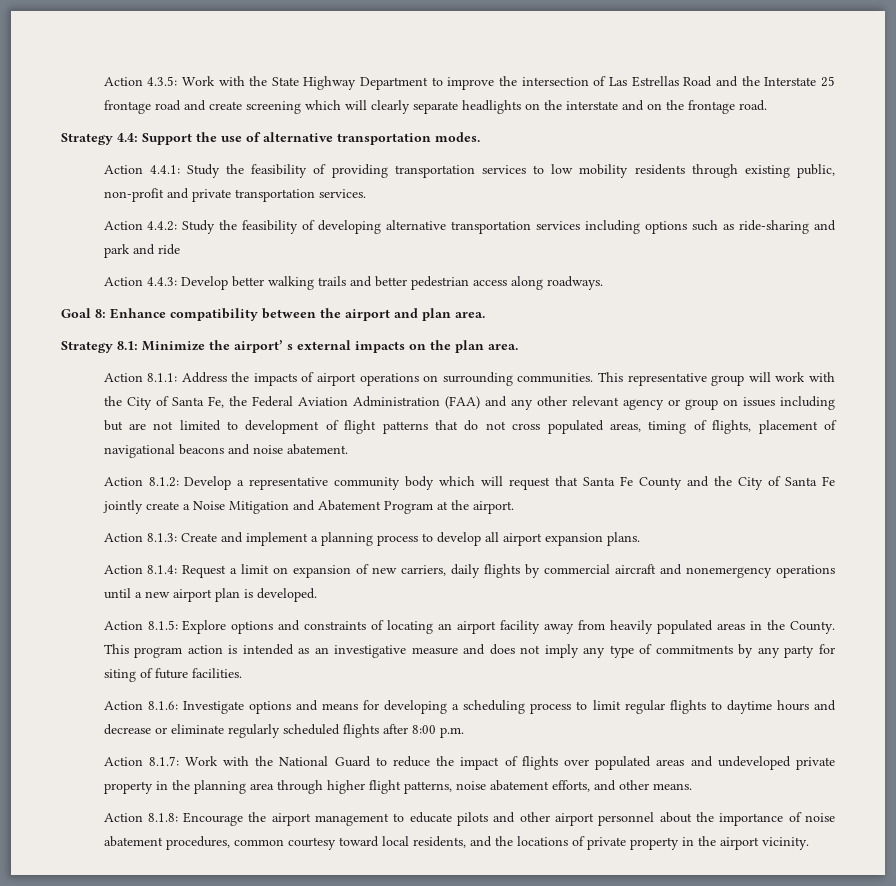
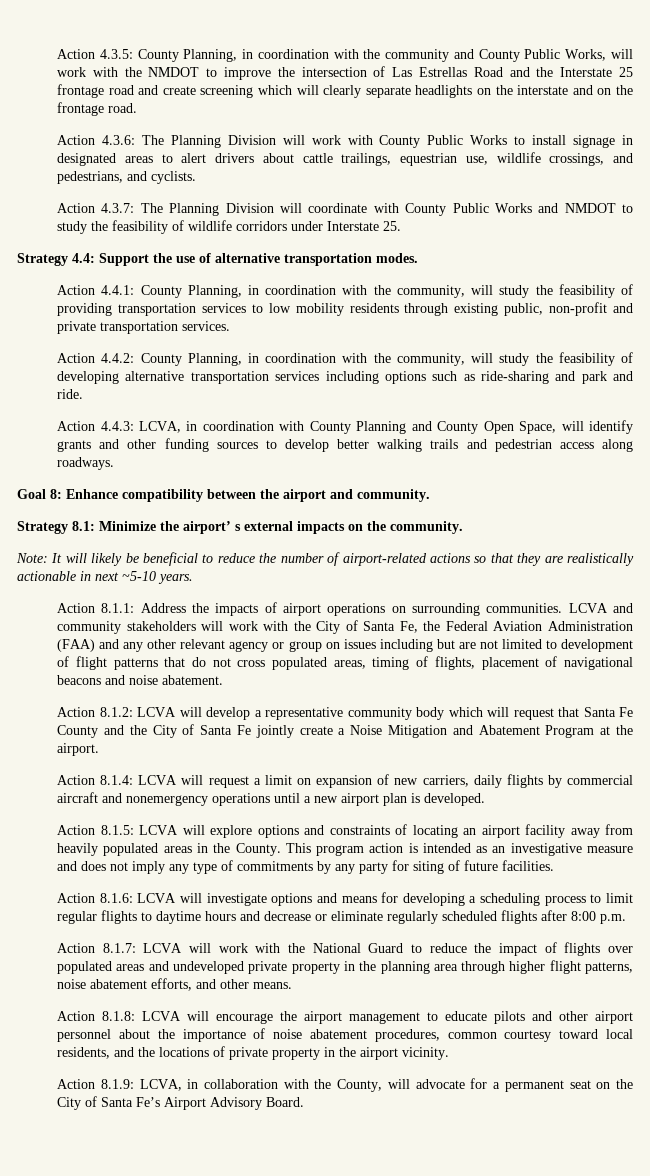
- Action 4.3.5: Work with the State Highway Department to improve the intersection of Las Estrellas Road and the Interstate 25 frontage road and create screening which will clearly separate headlights on the interstate and on the frontage road.
+ Action 4.3.5: County Planning, in coordination with the community and County Public Works, will work with the NMDOT to improve the intersection of Las Estrellas Road and the Interstate 25 frontage road and create screening which will clearly separate headlights on the interstate and on the frontage road.
+ Action 4.3.6: The Planning Division will work with County Public Works to install signage in designated areas to alert drivers about cattle trailings, equestrian use, wildlife crossings, and pedestrians, and cyclists.
+ Action 4.3.7: The Planning Division will coordinate with County Public Works and NMDOT to study the feasibility of wildlife corridors under Interstate 25.
- Action 4.4.1: Study the feasibility of providing transportation services to low mobility residents through existing public, non-profit and private transportation services.
+ Action 4.4.1: County Planning, in coordination with the community, will study the feasibility of providing transportation services to low mobility residents through existing public, non-profit and private transportation services.
- Action 4.4.2: Study the feasibility of developing alternative transportation services including options such as ride-sharing and park and ride
+ Action 4.4.2: County Planning, in coordination with the community, will study the feasibility of developing alternative transportation services including options such as ride-sharing and park and ride.
- Action 4.4.3: Develop better walking trails and better pedestrian access along roadways.
+ Action 4.4.3: LCVA, in coordination with County Planning and County Open Space, will identify grants and other funding sources to develop better walking trails and pedestrian access along roadways.
- Goal 8: Enhance compatibility between the airport and plan area.
+ Goal 8: Enhance compatibility between the airport and community.
- Strategy 8.1: Minimize the airport’ s external impacts on the plan area.
+ Strategy 8.1: Minimize the airport’ s external impacts on the community.
+ Note: It will likely be beneficial to reduce the number of airport-related actions so that they are realistically actionable in next ~5-10 years.
- This representative group will work with the City of Santa Fe, the Federal Aviation Administration (FAA) and any other relevant agency or group on issues including but are not limited to development of flight patterns that do not cross populated areas, timing of flights, placement of navigational beacons and noise abatement.
+ LCVA and community stakeholders will work with the City of Santa Fe, the Federal Aviation Administration (FAA) and any other relevant agency or group on issues including but are not limited to development of flight patterns that do not cross populated areas, timing of flights, placement of navigational beacons and noise abatement.
- Action 8.1.2: Develop a representative community body which will request that Santa Fe County and the City of Santa Fe jointly create a Noise Mitigation and Abatement Program at the airport.
+ Action 8.1.2: LCVA will develop a representative community body which will request that Santa Fe County and the City of Santa Fe jointly create a Noise Mitigation and Abatement Program at the airport.
- Action 8.1.3: Create and implement a planning process to develop all airport expansion plans.
- Action 8.1.4: Request a limit on expansion of new carriers, daily flights by commercial aircraft and nonemergency operations until a new airport plan is developed.
+ Action 8.1.4: LCVA will request a limit on expansion of new carriers, daily flights by commercial aircraft and nonemergency operations until a new airport plan is developed.
- Action 8.1.5: Explore options and constraints of locating an airport facility away from heavily populated areas in the County.
+ Action 8.1.5: LCVA will explore options and constraints of locating an airport facility away from heavily populated areas in the County.
- Action 8.1.6: Investigate options and means for developing a scheduling process to limit regular flights to daytime hours and decrease or eliminate regularly scheduled flights after 8:00 p.m.
+ Action 8.1.6: LCVA will investigate options and means for developing a scheduling process to limit regular flights to daytime hours and decrease or eliminate regularly scheduled flights after 8:00 p.m.
- Action 8.1.7: Work with the National Guard to reduce the impact of flights over populated areas and undeveloped private property in the planning area through higher flight patterns, noise abatement efforts, and other means.
+ Action 8.1.7: LCVA will work with the National Guard to reduce the impact of flights over populated areas and undeveloped private property in the planning area through higher flight patterns, noise abatement efforts, and other means.
- Action 8.1.8: Encourage the airport management to educate pilots and other airport personnel about the importance of noise abatement procedures, common courtesy toward local residents, and the locations of private property in the airport vicinity.
+ Action 8.1.8: LCVA will encourage the airport management to educate pilots and other airport personnel about the importance of noise abatement procedures, common courtesy toward local residents, and the locations of private property in the airport vicinity.
+ Action 8.1.9: LCVA, in collaboration with the County, will advocate for a permanent seat on the City of Santa Fe’s Airport Advisory Board.

